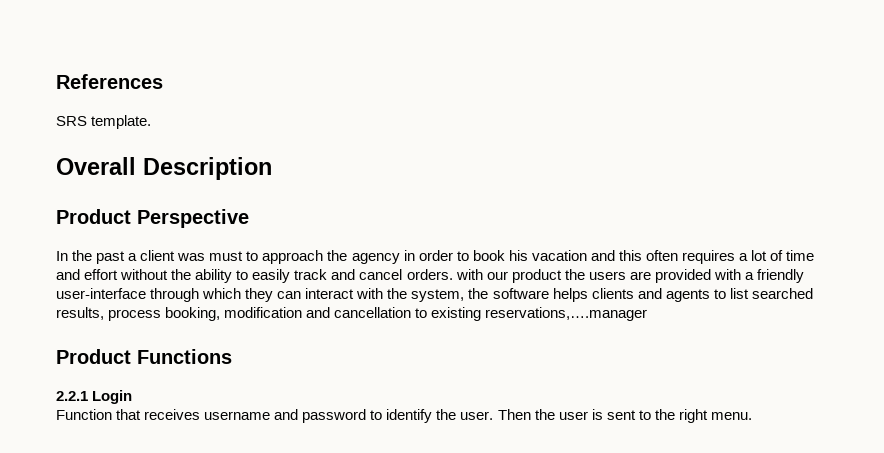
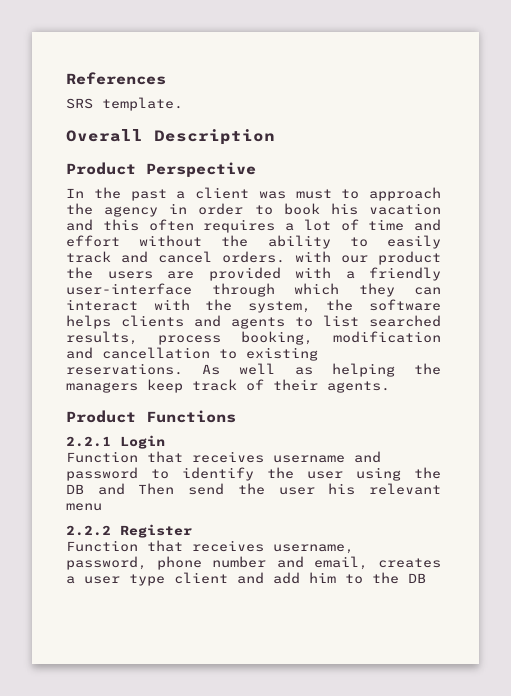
- In the past a client was must to approach the agency in order to book his vacation and this often requires a lot of time and effort without the ability to easily track and cancel orders. with our product the users are provided with a friendly user-interface through which they can interact with the system, the software helps clients and agents to list searched results, process booking, modification and cancellation to existing reservations,….manager
+ In the past a client was must to approach the agency in order to book his vacation and this often requires a lot of time and effort without the ability to easily track and cancel orders. with our product the users are provided with a friendly user-interface through which they can interact with the system, the software helps clients and agents to list searched results, process booking, modification and cancellation to existing reservations. As well as helping the managers keep track of their agents.
- Function that receives username and password to identify the user. Then the user is sent to the right menu.
+ Function that receives username and password to identify the user using the DB and Then send the user his relevant menu
+ 2.2.2 Register
+ Function that receives username, password, phone number and email, creates a user type client and add him to the DB

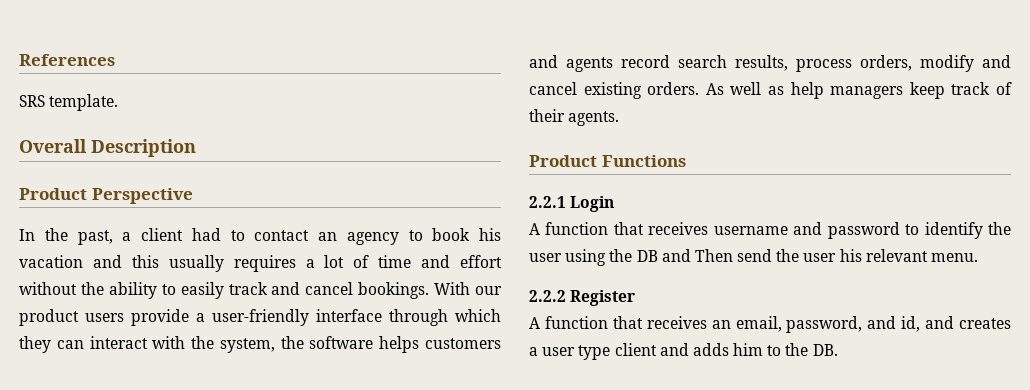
- In the past a client was must to approach the agency in order to book his vacation and this often requires a lot of time and effort without the ability to easily track and cancel orders. with our product the users are provided with a friendly user-interface through which they can interact with the system, the software helps clients and agents to list searched results, process booking, modification and cancellation to existing reservations.
+ In the past, a client had to contact an agency to book his vacation and this usually requires a lot of time and effort without the ability to easily track and cancel bookings. With our product users provide a user-friendly interface through which they can interact with the system, the software helps customers and agents record search results, process orders, modify and cancel existing orders.
- As well as helping the managers keep track of their agents.
+ As well as help managers keep track of their agents.
- Function that receives username and password to identify the user using the DB and Then send the user his relevant menu
+ A function that receives username and password to identify the user using the DB and Then send the user his relevant menu.
- Function that receives username, password, phone number and email, creates a user type client and add him to the DB
+ A function that receives an email, password, and id, and creates a user type client and adds him to the DB.

